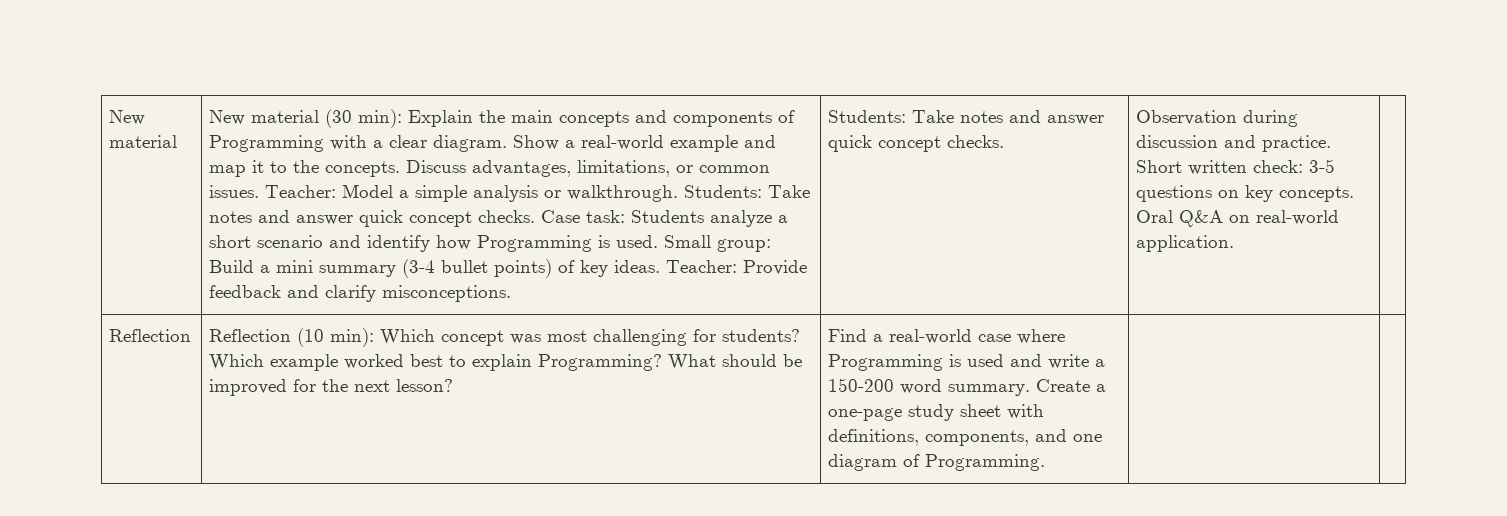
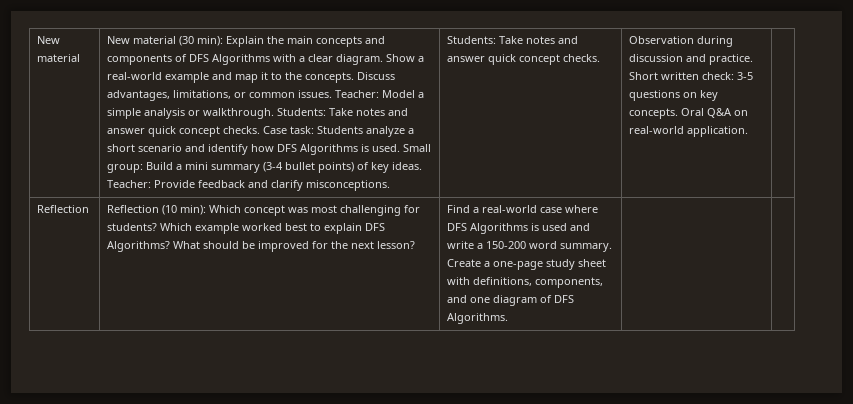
- New material (30 min): Explain the main concepts and components of Programming with a clear diagram.
+ New material (30 min): Explain the main concepts and components of DFS Algorithms with a clear diagram.
- Case task: Students analyze a short scenario and identify how Programming is used.
+ Case task: Students analyze a short scenario and identify how DFS Algorithms is used.
- Which example worked best to explain Programming?
+ Which example worked best to explain DFS Algorithms?
- Find a real-world case where Programming is used and write a 150-200 word summary.
+ Find a real-world case where DFS Algorithms is used and write a 150-200 word summary.
- Create a one-page study sheet with definitions, components, and one diagram of Programming.
+ Create a one-page study sheet with definitions, components, and one diagram of DFS Algorithms.

